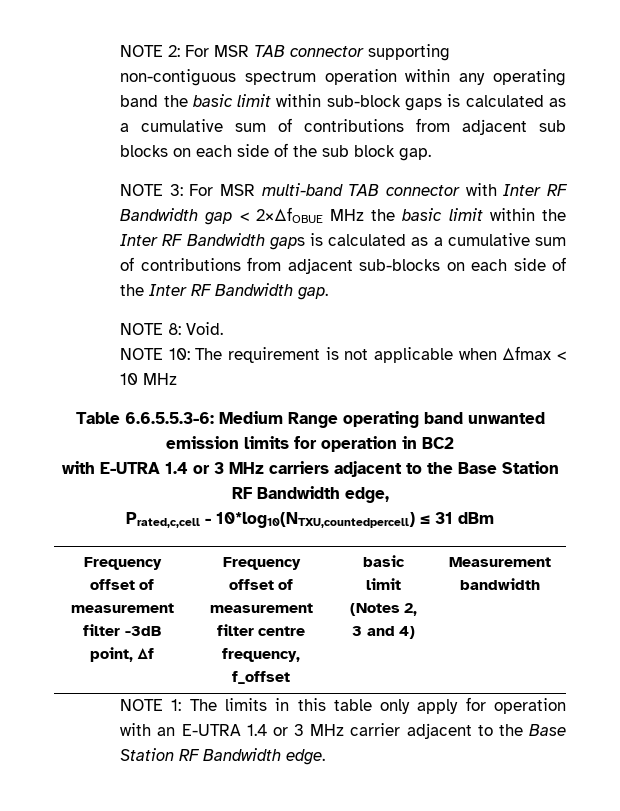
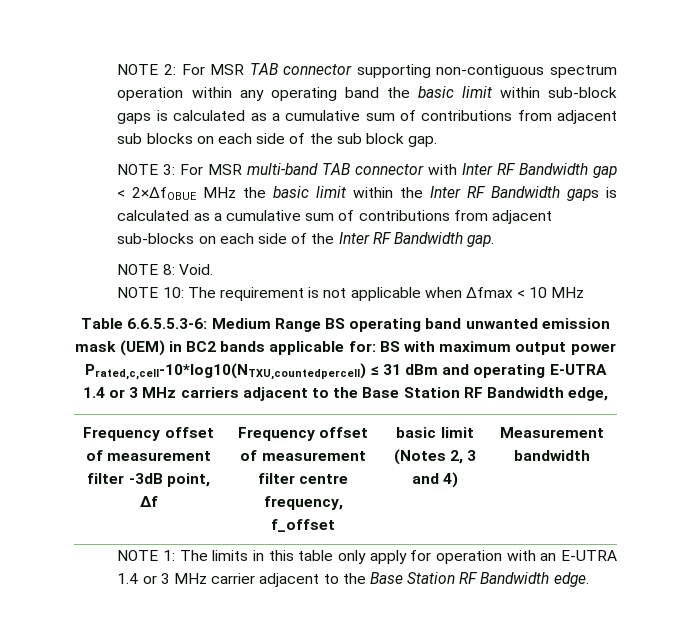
- Table 6.6.5.5.3-6: Medium Range operating band unwanted emission limits for operation in BC2
- with E-UTRA 1.4 or 3 MHz carriers adjacent to the Base Station RF Bandwidth edge,
+ Table 6.6.5.5.3-6: Medium Range BS operating band unwanted emission mask (UEM) in BC2 bands applicable for: BS with maximum output power Prated,c,cell-10*log10(NTXU,countedpercell) ≤ 31 dBm and operating E-UTRA 1.4 or 3 MHz carriers adjacent to the Base Station RF Bandwidth edge,
- Prated,c,cell - 10*log10(NTXU,countedpercell) ≤ 31 dBm

